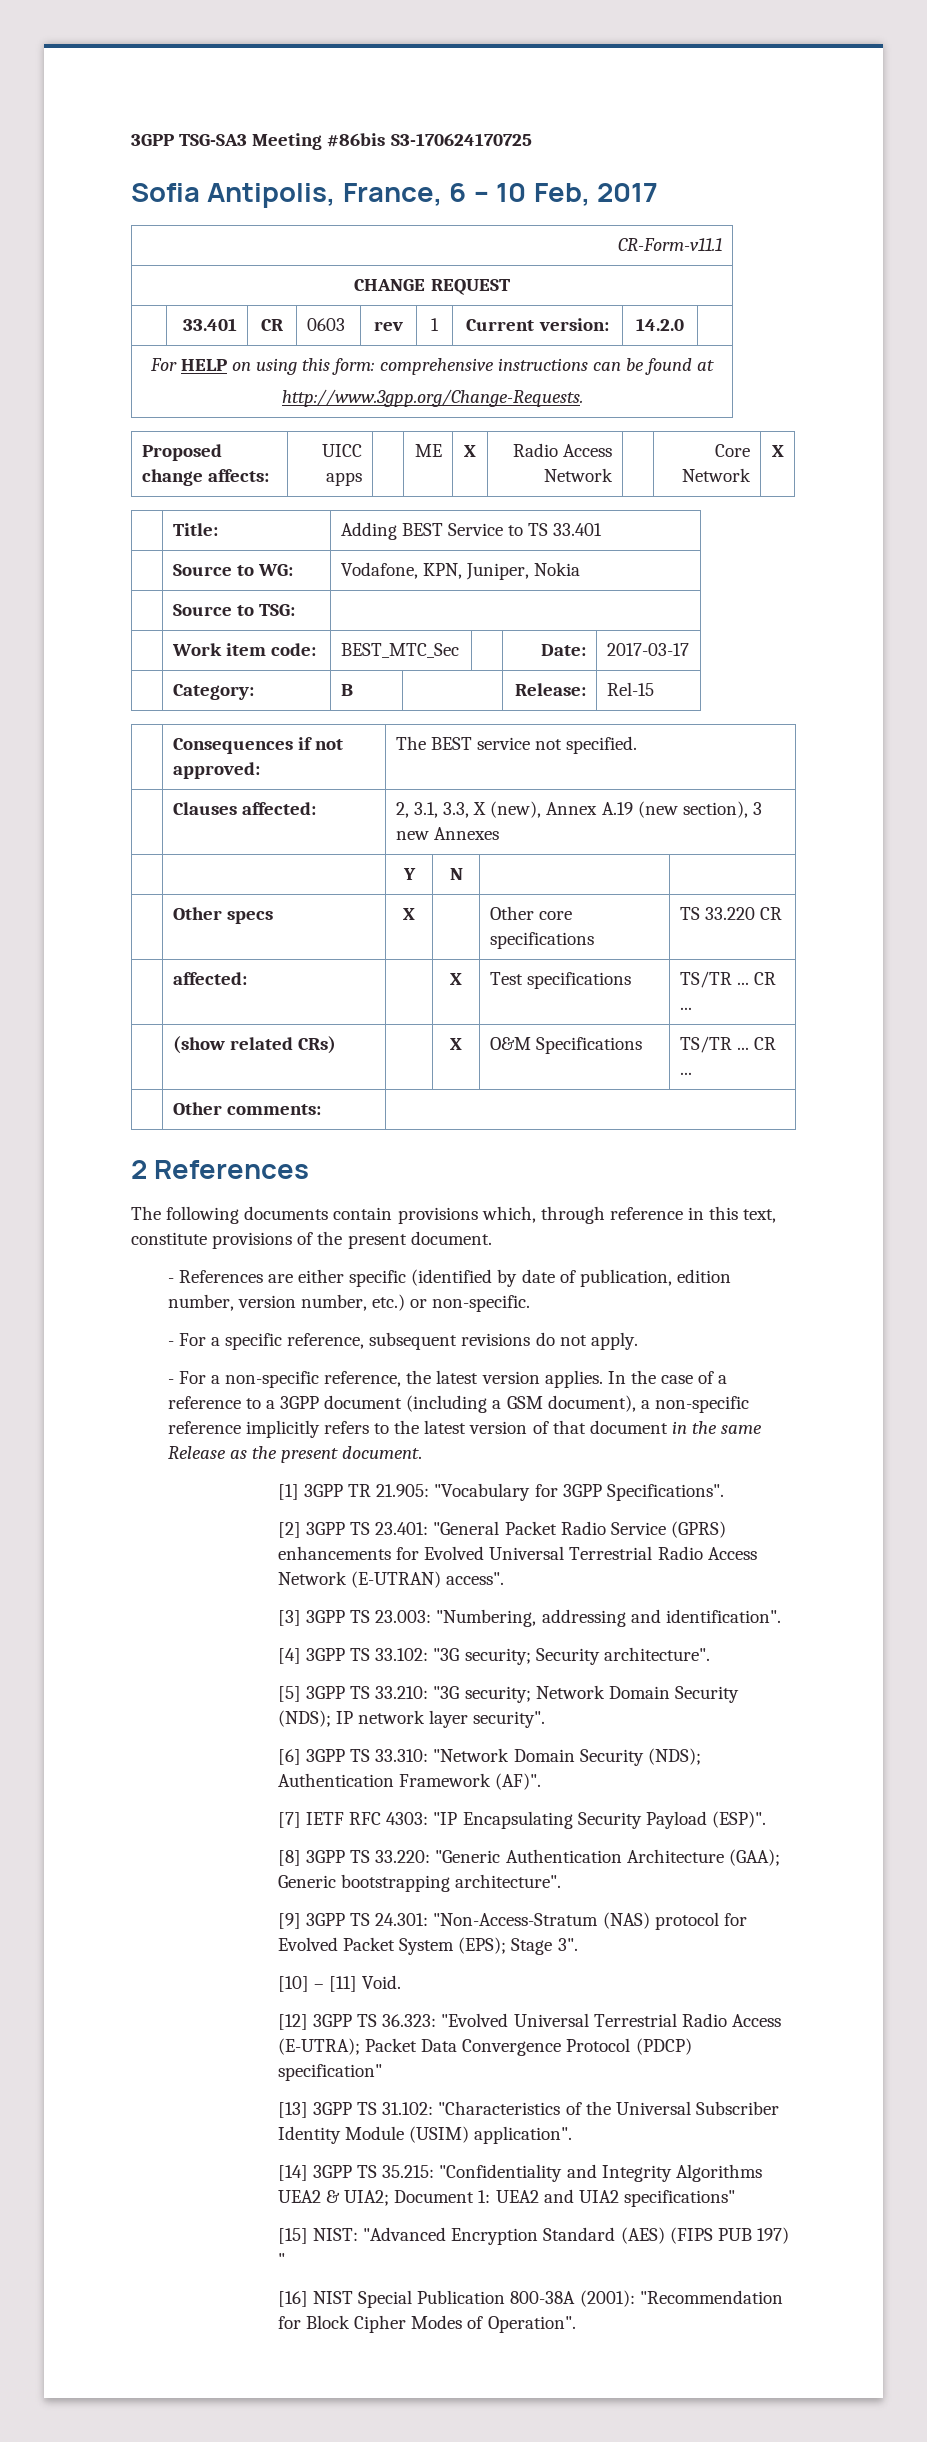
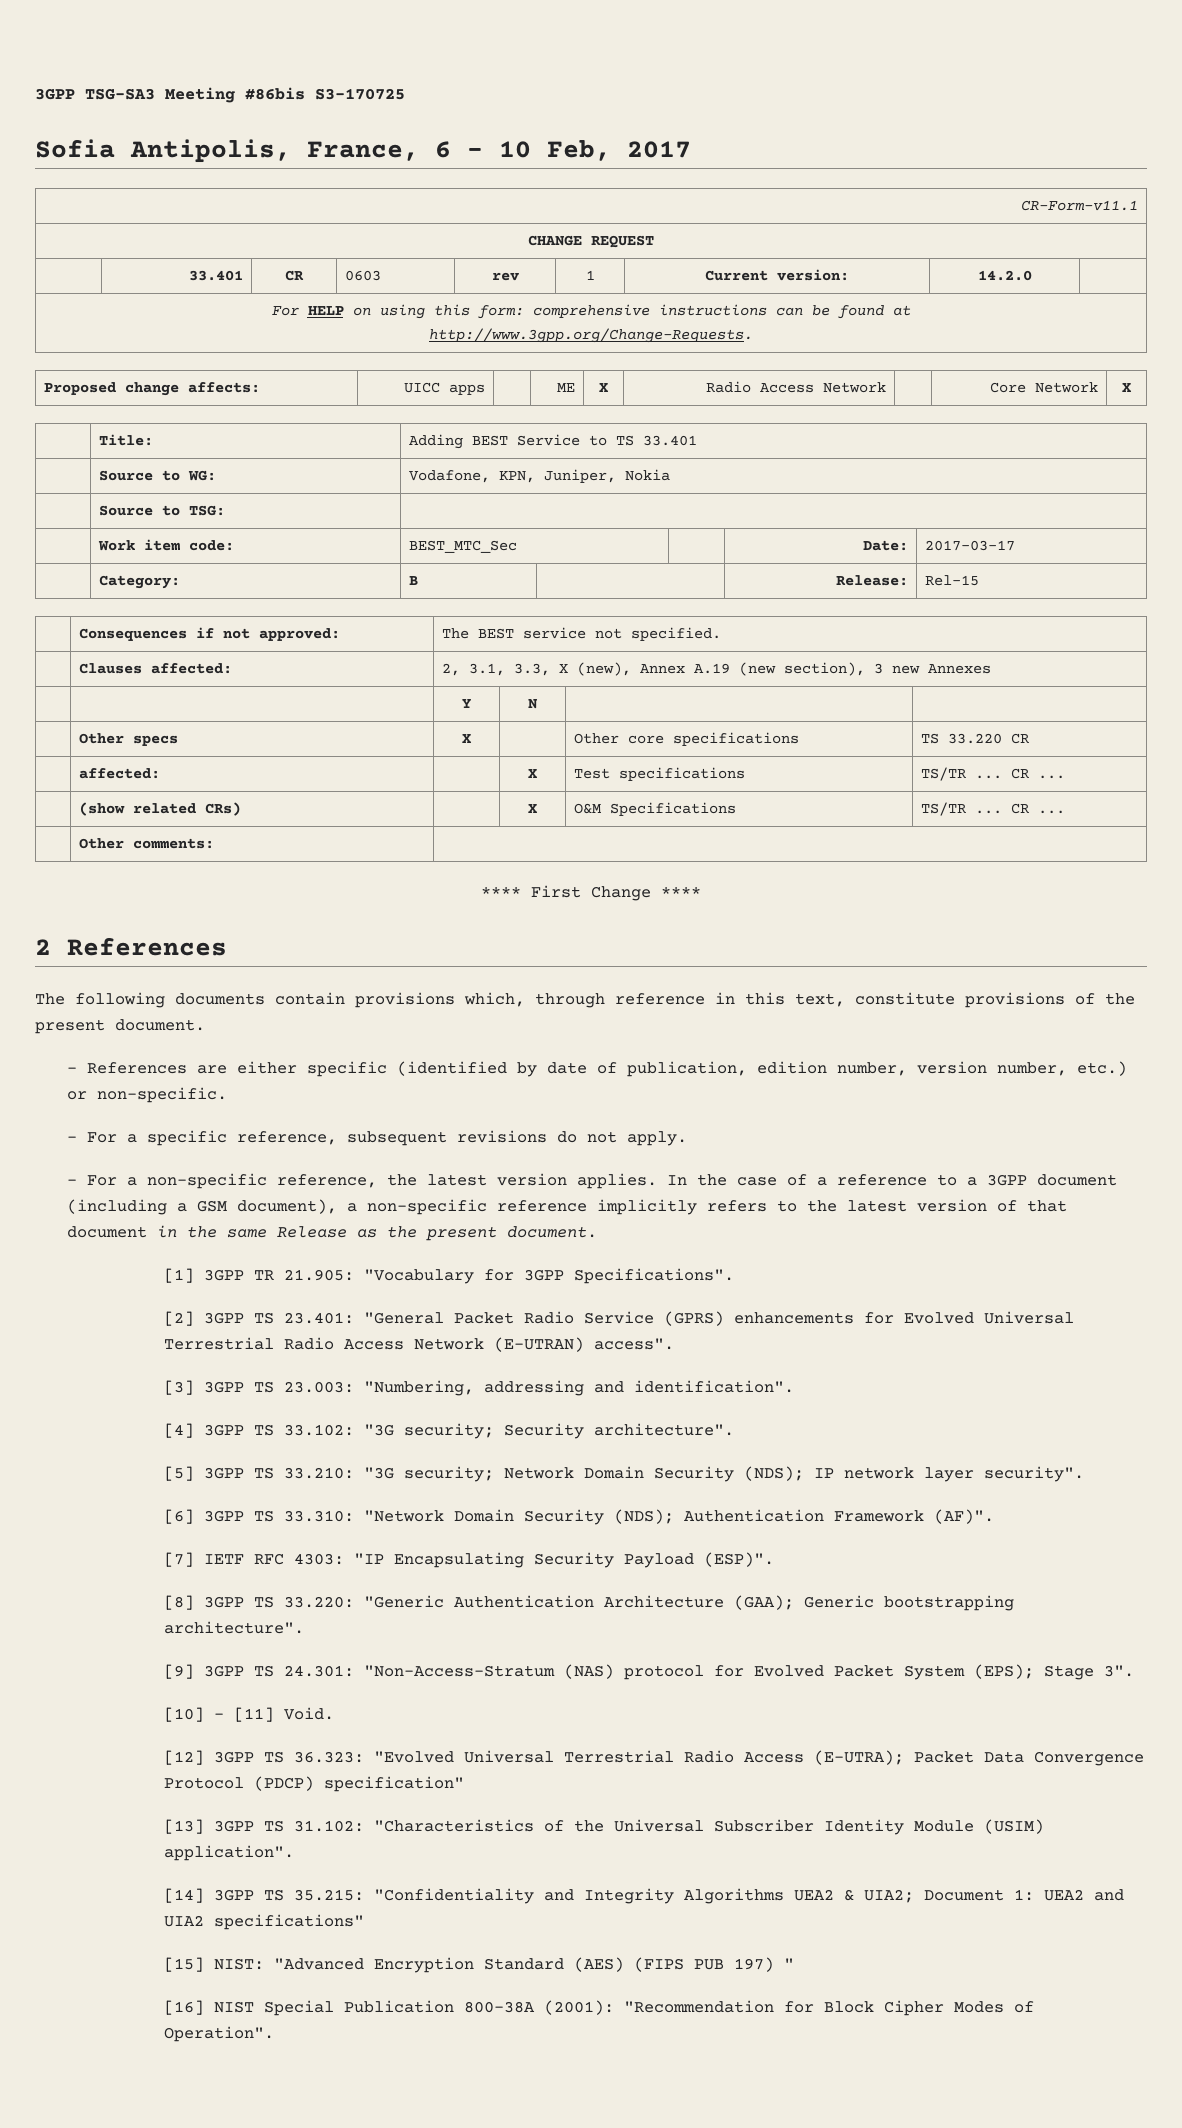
- 3GPP TSG-SA3 Meeting #86bis S3-170624170725
+ 3GPP TSG-SA3 Meeting #86bis S3-170725
+ **** First Change ****

